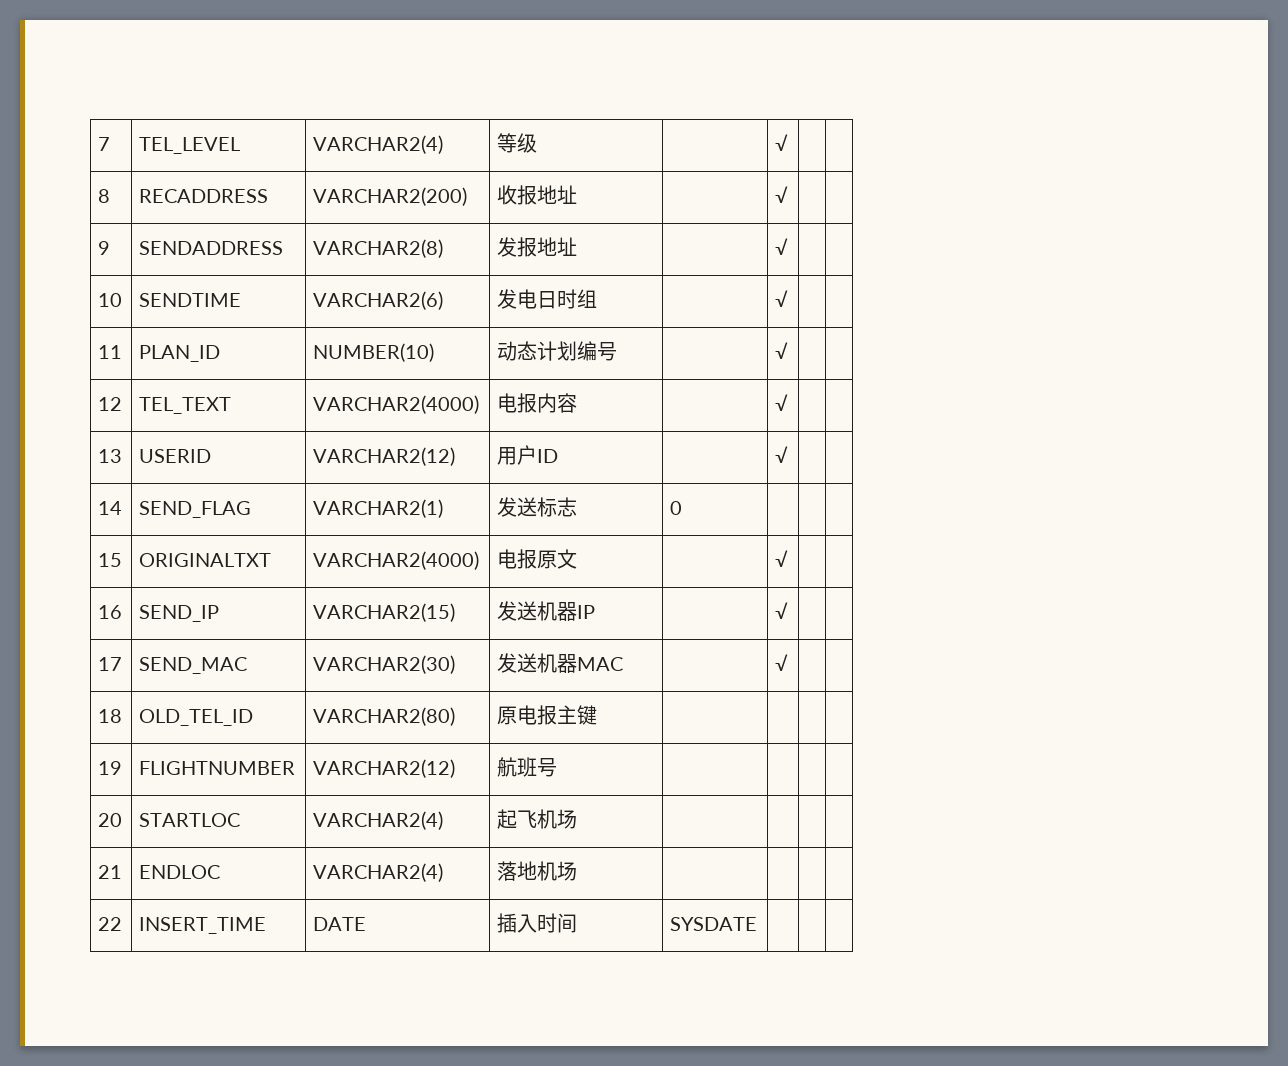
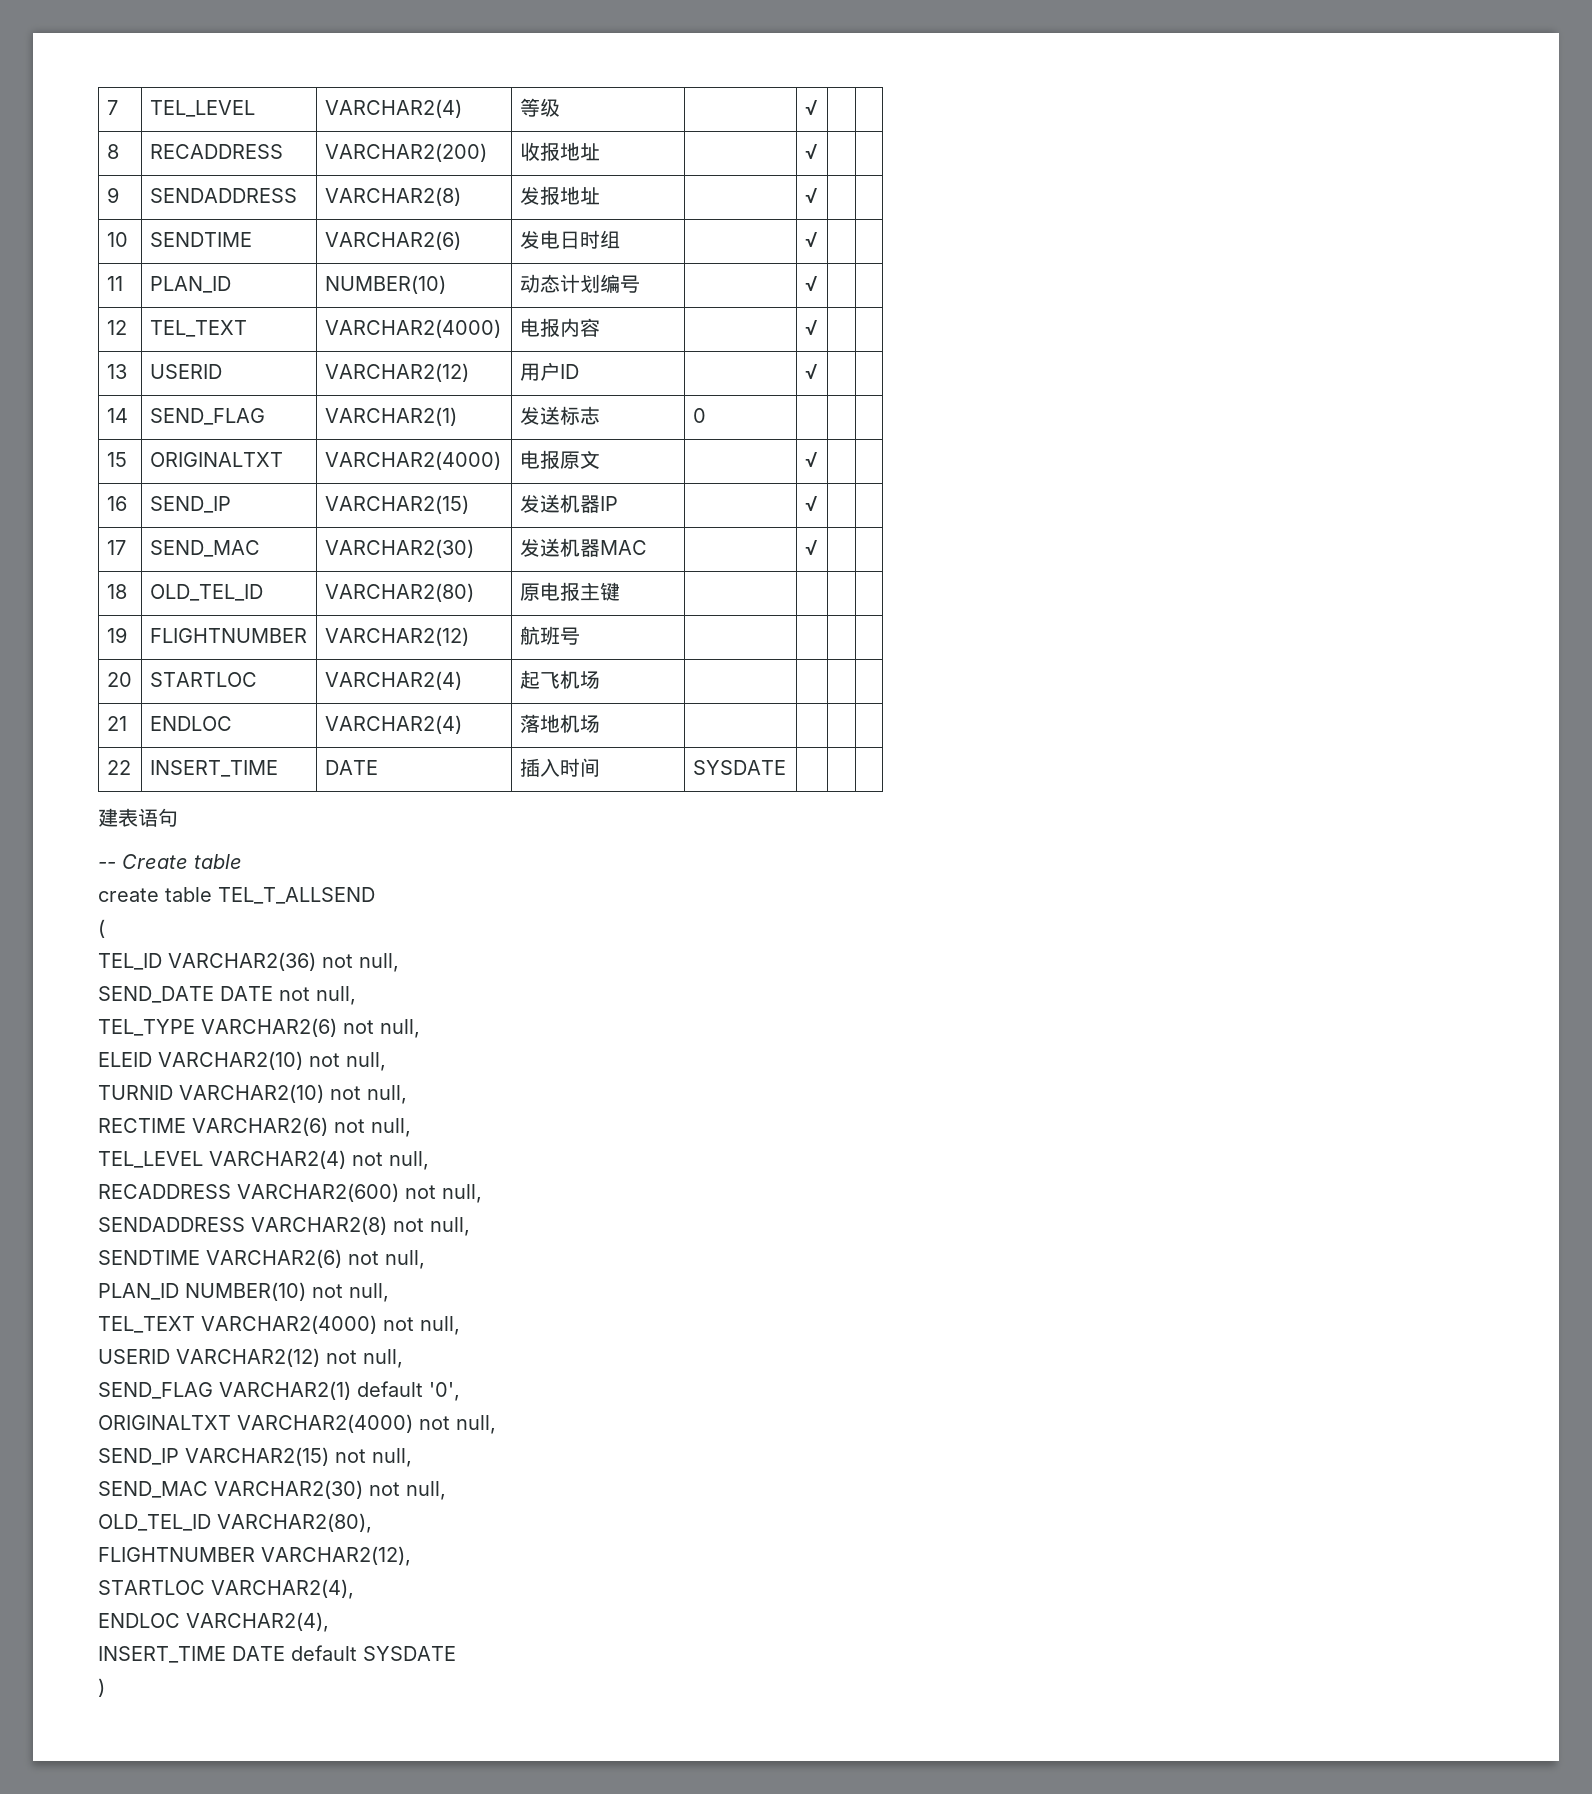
+ 建表语句
+ -- Create table
+ create table TEL_T_ALLSEND
+ (
+ TEL_ID VARCHAR2(36) not null,
+ SEND_DATE DATE not null,
+ TEL_TYPE VARCHAR2(6) not null,
+ ELEID VARCHAR2(10) not null,
+ TURNID VARCHAR2(10) not null,
+ RECTIME VARCHAR2(6) not null,
+ TEL_LEVEL VARCHAR2(4) not null,
+ RECADDRESS VARCHAR2(600) not null,
+ SENDADDRESS VARCHAR2(8) not null,
+ SENDTIME VARCHAR2(6) not null,
+ PLAN_ID NUMBER(10) not null,
+ TEL_TEXT VARCHAR2(4000) not null,
+ USERID VARCHAR2(12) not null,
+ SEND_FLAG VARCHAR2(1) default '0',
+ ORIGINALTXT VARCHAR2(4000) not null,
+ SEND_IP VARCHAR2(15) not null,
+ SEND_MAC VARCHAR2(30) not null,
+ OLD_TEL_ID VARCHAR2(80),
+ FLIGHTNUMBER VARCHAR2(12),
+ STARTLOC VARCHAR2(4),
+ ENDLOC VARCHAR2(4),
+ INSERT_TIME DATE default SYSDATE
+ )

